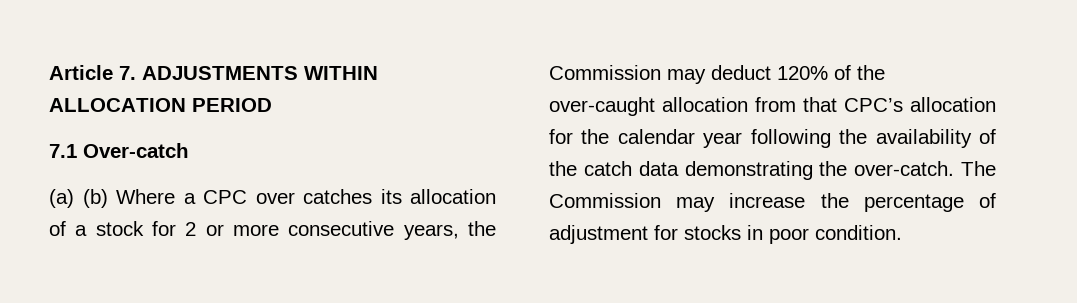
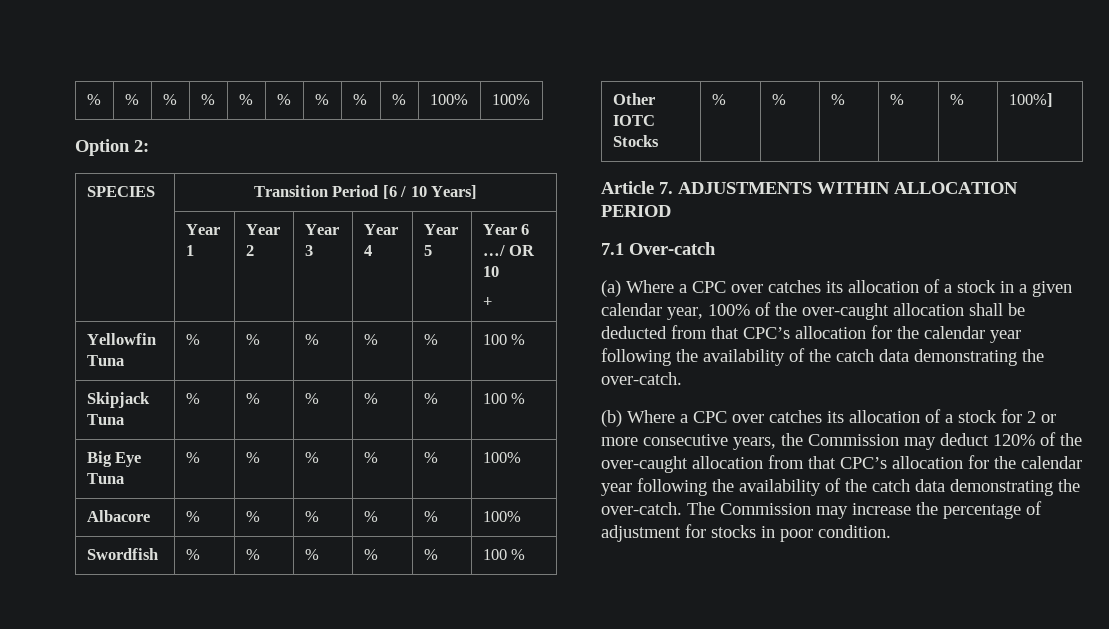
+ % | % | % | % | % | % | % | % | % | 100% | 100%
+ Option 2:
+ SPECIES | Transition Period [6 / 10 Years]
+ | Year 1 | Year 2 | Year 3 | Year 4 | Year 5 | Year 6 …/ OR 10
+ +
+ Yellowfin Tuna | % | % | % | % | % | 100 %
+ Skipjack Tuna | % | % | % | % | % | 100 %
+ Big Eye Tuna | % | % | % | % | % | 100%
+ Albacore | % | % | % | % | % | 100%
+ Swordfish | % | % | % | % | % | 100 %
+ Other IOTC Stocks | % | % | % | % | % | 100%]
- (a) (b) Where a CPC over catches its allocation of a stock for 2 or more consecutive years, the Commission may deduct 120% of the over-caught allocation from that CPC’s allocation for the calendar year following the availability of the catch data demonstrating the over-catch.
+ (a) Where a CPC over catches its allocation of a stock in a given calendar year, 100% of the over-caught allocation shall be deducted from that CPC’s allocation for the calendar year following the availability of the catch data demonstrating the over-catch.
+ (b) Where a CPC over catches its allocation of a stock for 2 or more consecutive years, the Commission may deduct 120% of the over-caught allocation from that CPC’s allocation for the calendar year following the availability of the catch data demonstrating the over-catch.

